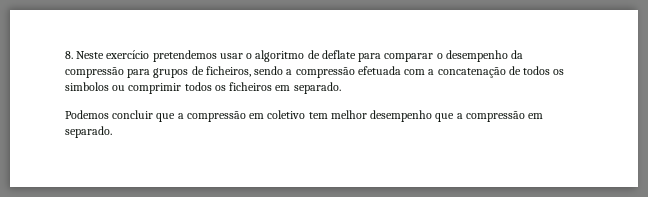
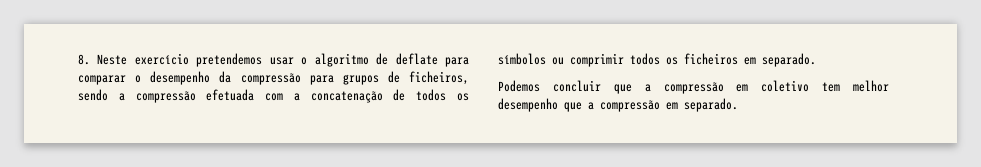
- 8. Neste exercício pretendemos usar o algoritmo de deflate para comparar o desempenho da compressão para grupos de ficheiros, sendo a compressão efetuada com a concatenação de todos os simbolos ou comprimir todos os ficheiros em separado.
+ 8. Neste exercício pretendemos usar o algoritmo de deflate para comparar o desempenho da compressão para grupos de ficheiros, sendo a compressão efetuada com a concatenação de todos os símbolos ou comprimir todos os ficheiros em separado.

